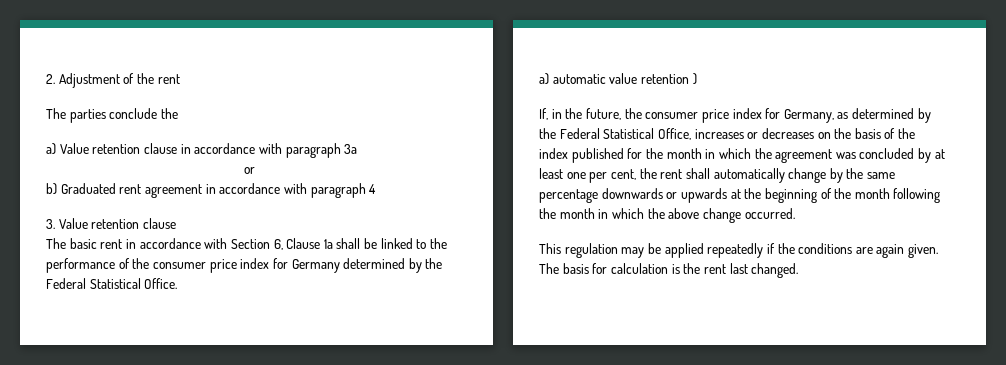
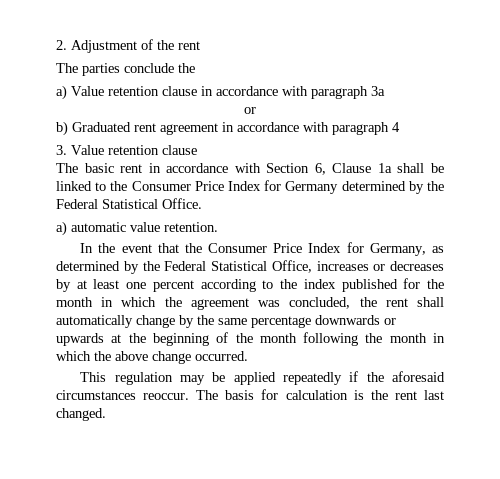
- The basic rent in accordance with Section 6, Clause 1a shall be linked to the performance of the consumer price index for Germany determined by the Federal Statistical Office.
+ The basic rent in accordance with Section 6, Clause 1a shall be linked to the Consumer Price Index for Germany determined by the Federal Statistical Office.
- a) automatic value retention )
- If, in the future, the consumer price index for Germany, as determined by the Federal Statistical Office, increases or decreases on the basis of the index published for the month in which the agreement was concluded by at least one per cent, the rent shall automatically change by the same percentage downwards or upwards at the beginning of the month following the month in which the above change occurred.
+ a) automatic value retention.
+ In the event that the Consumer Price Index for Germany, as determined by the Federal Statistical Office, increases or decreases by at least one percent according to the index published for the month in which the agreement was concluded, the rent shall automatically change by the same percentage downwards or upwards at the beginning of the month following the month in which the above change occurred.
- This regulation may be applied repeatedly if the conditions are again given.
+ This regulation may be applied repeatedly if the aforesaid circumstances reoccur.

